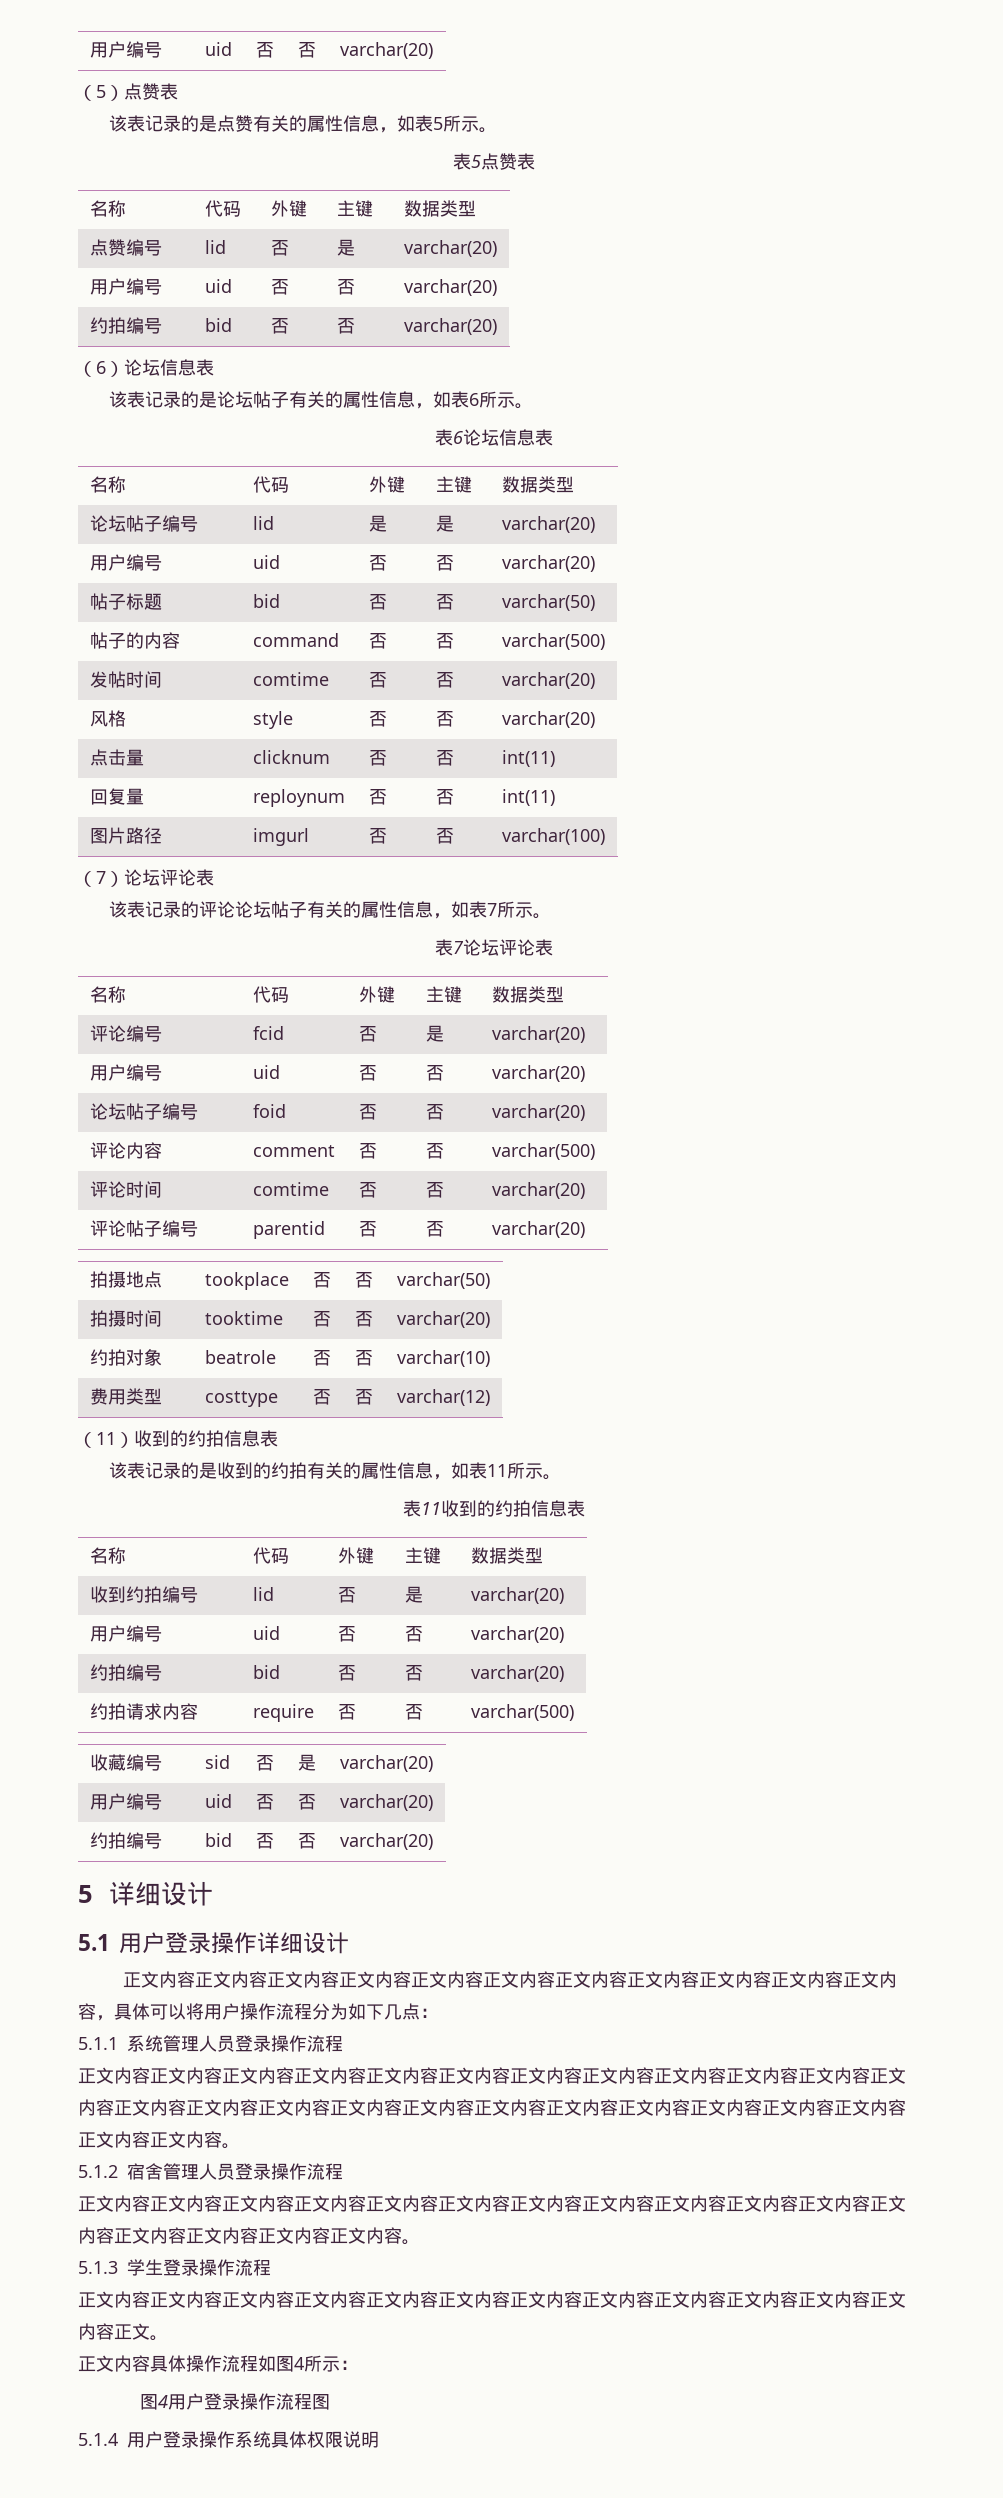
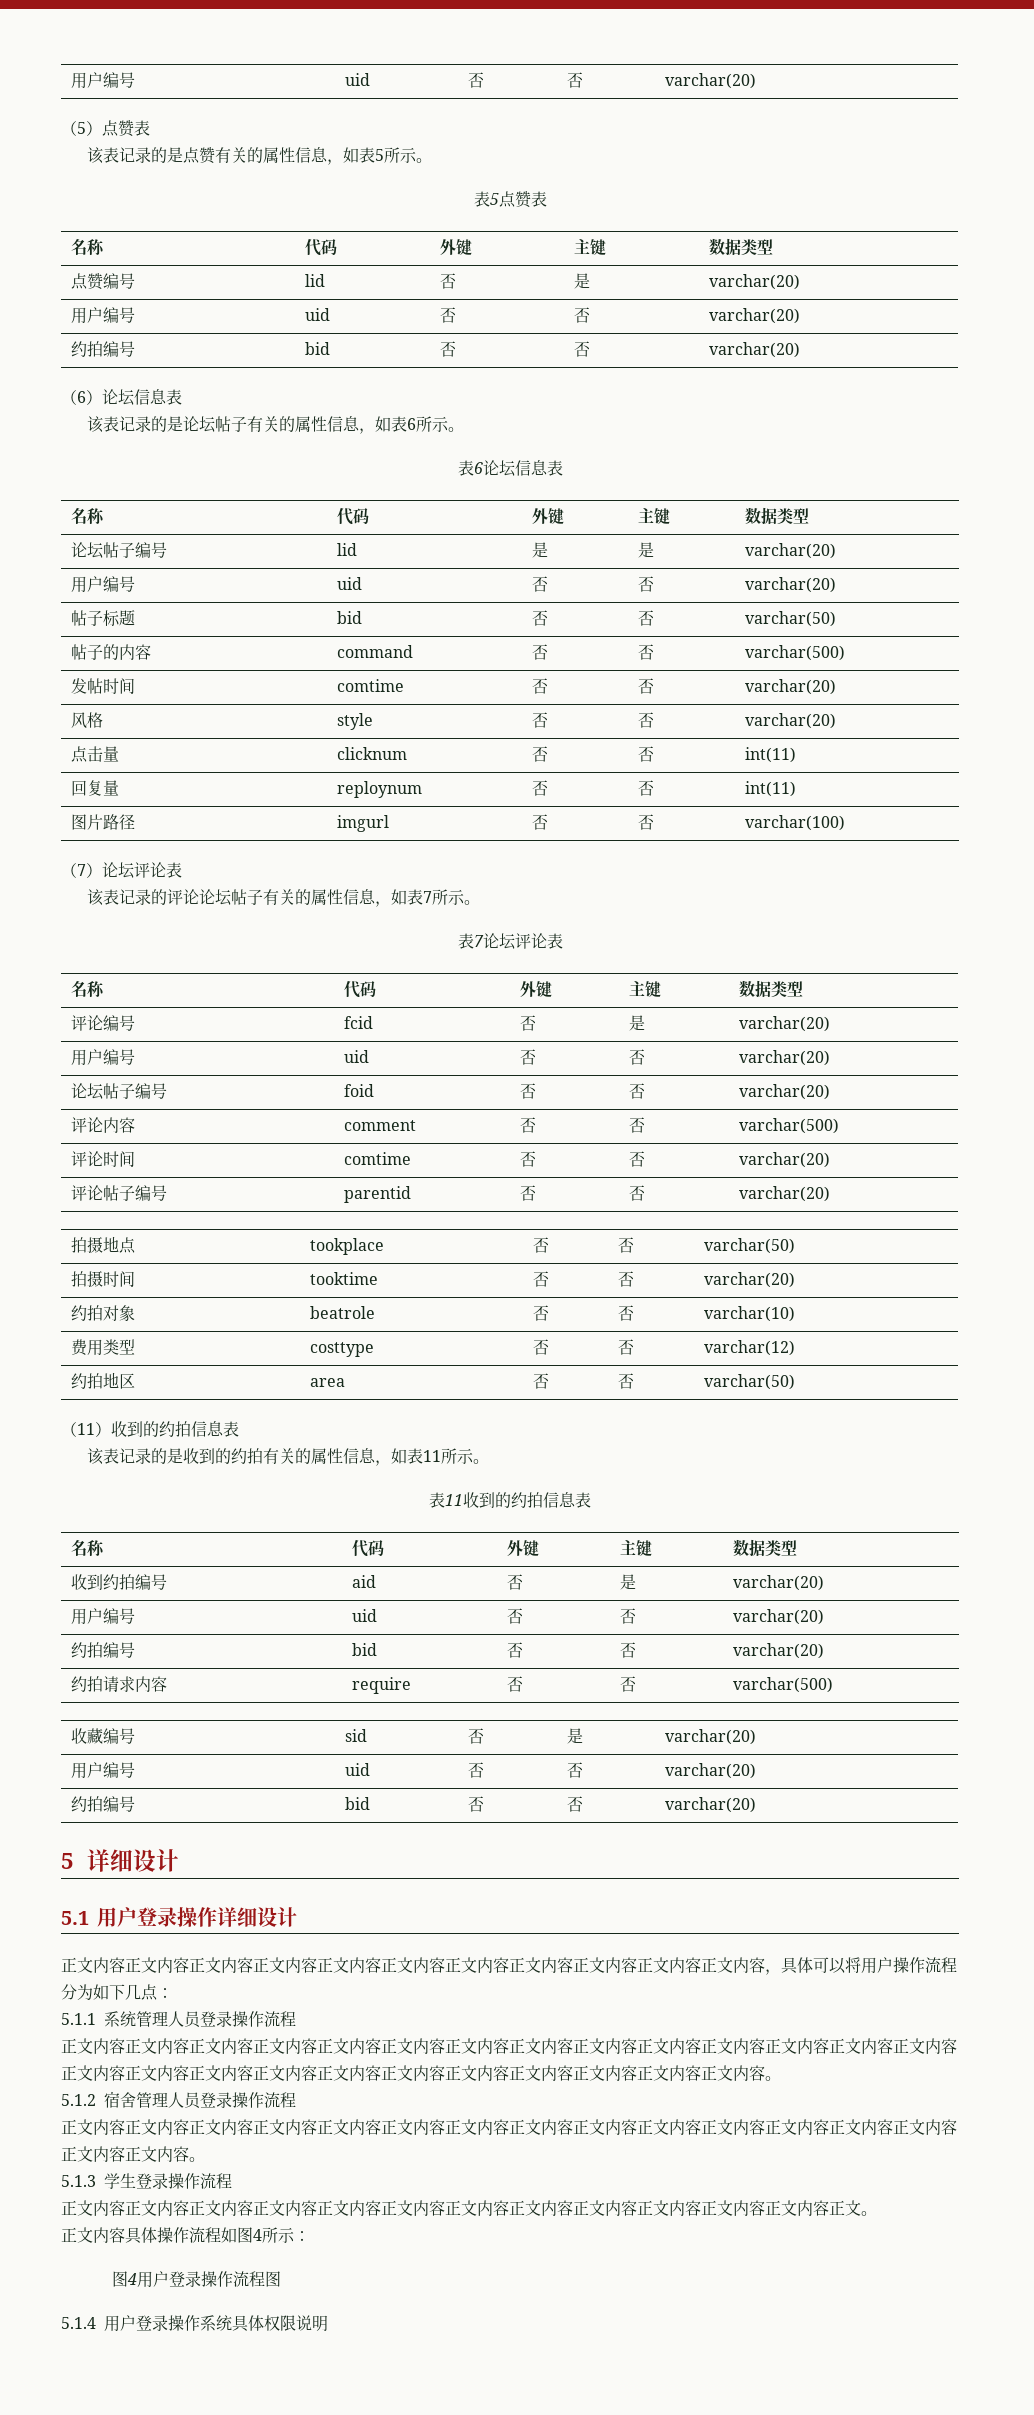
+ 约拍地区 | area | 否 | 否 | varchar(50)
- 收到约拍编号 | lid | 否 | 是 | varchar(20)
+ 收到约拍编号 | aid | 否 | 是 | varchar(20)

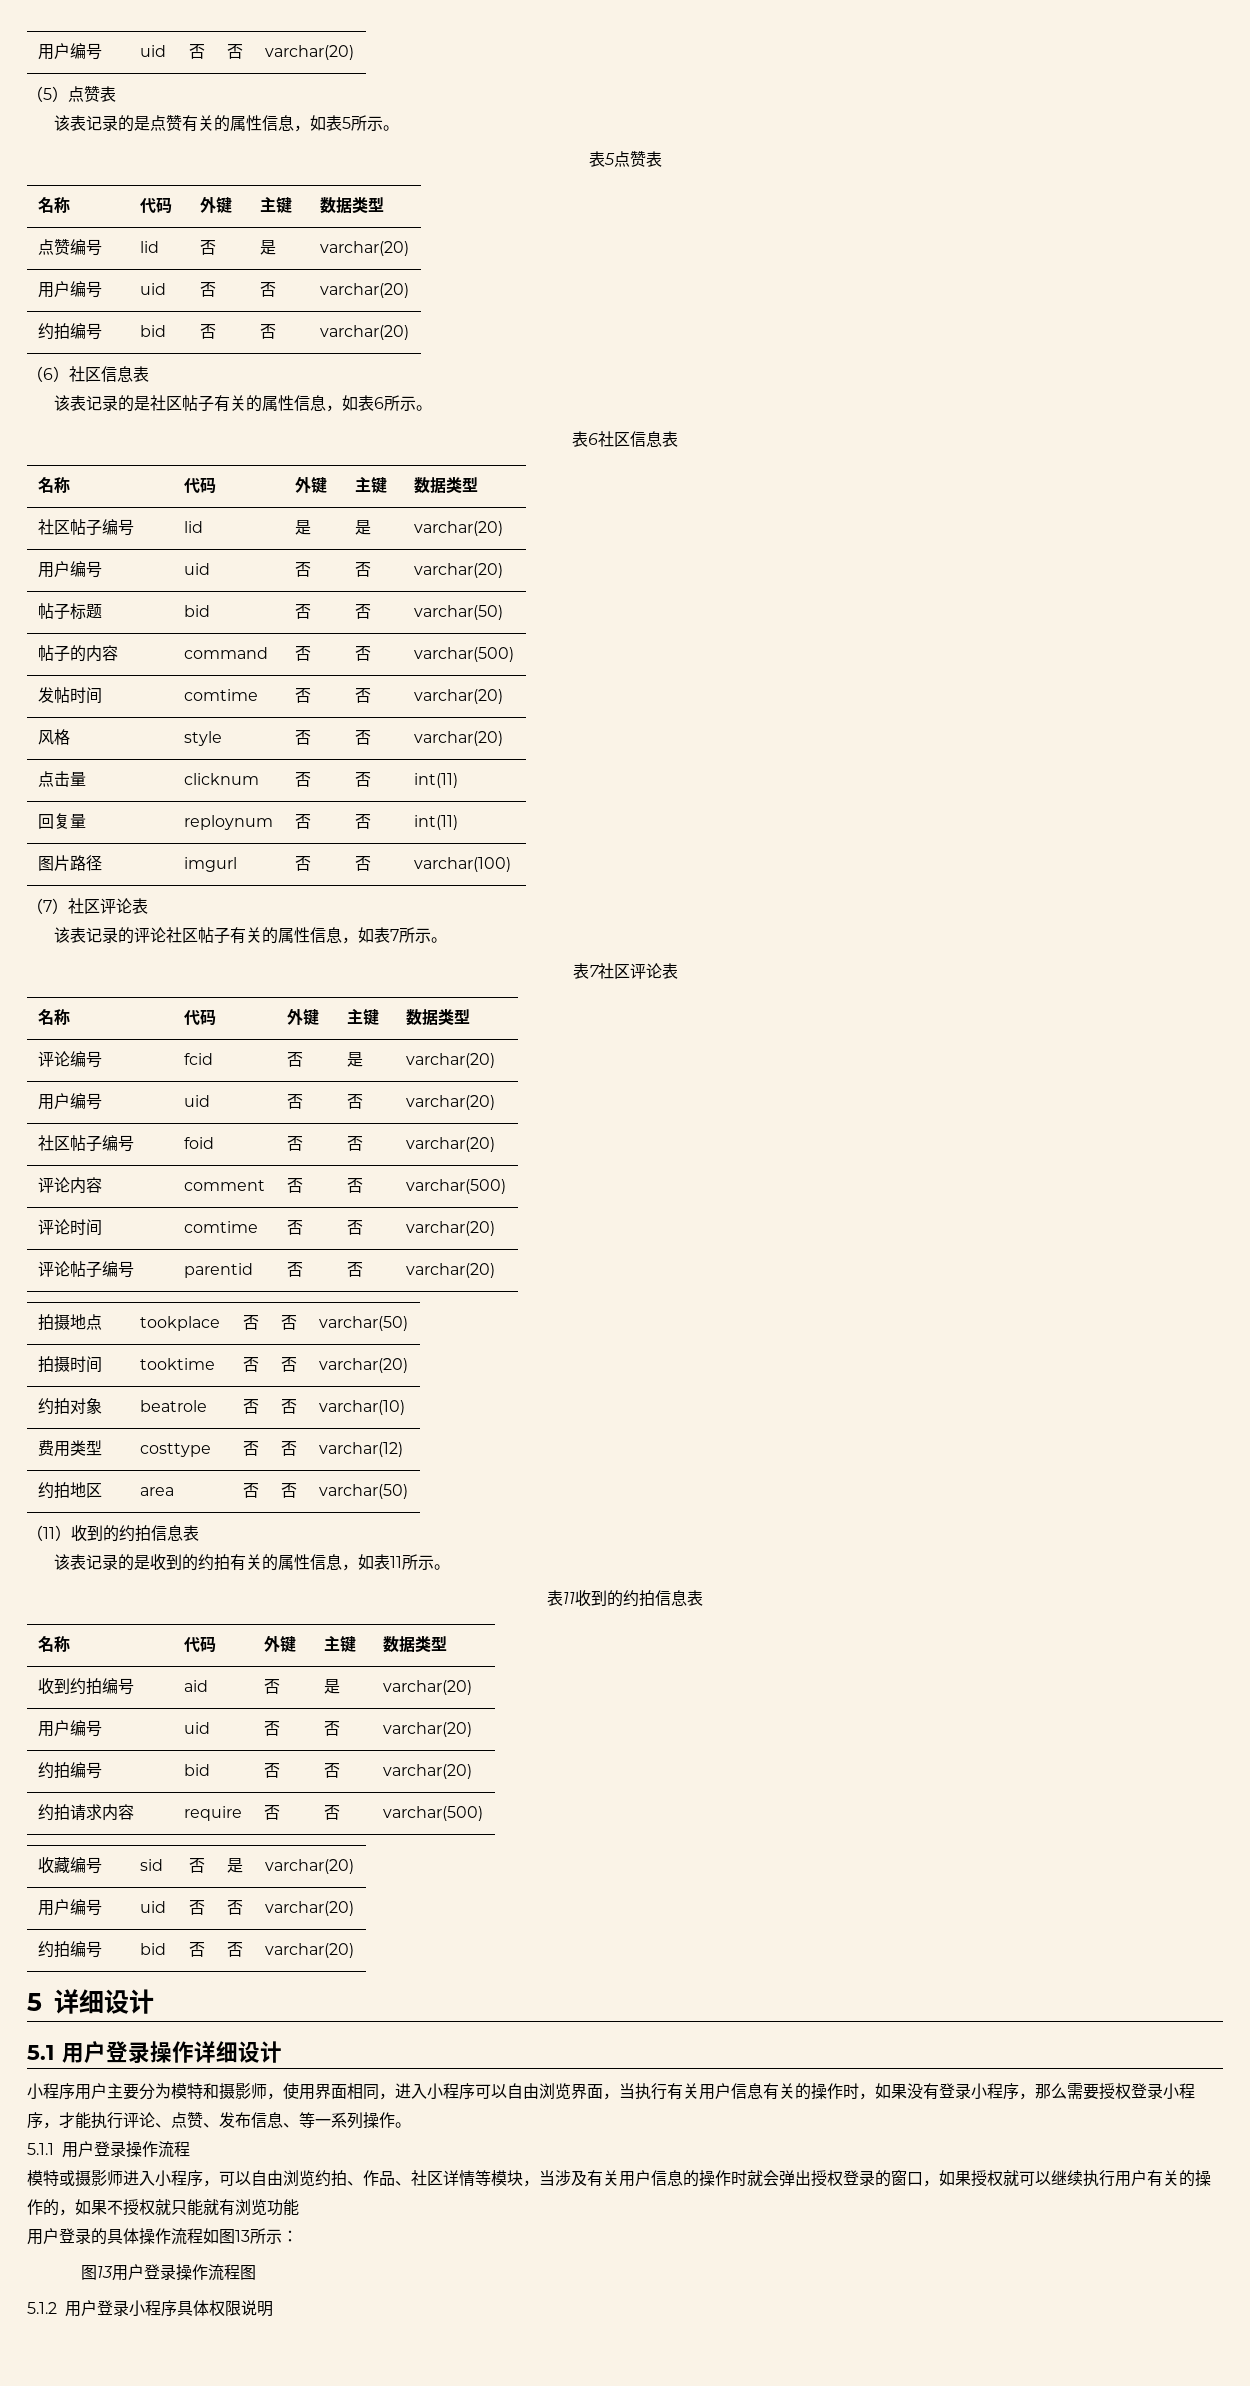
- （6）论坛信息表
- 该表记录的是论坛帖子有关的属性信息，如表6所示。
+ （6）社区信息表
+ 该表记录的是社区帖子有关的属性信息，如表6所示。
- 表6论坛信息表
+ 表6社区信息表
  名称 | 代码 | 外键 | 主键 | 数据类型
- 论坛帖子编号 | lid | 是 | 是 | varchar(20)
+ 社区帖子编号 | lid | 是 | 是 | varchar(20)
- （7）论坛评论表
+ （7）社区评论表
- 该表记录的评论论坛帖子有关的属性信息，如表7所示。
+ 该表记录的评论社区帖子有关的属性信息，如表7所示。
- 表7论坛评论表
+ 表7社区评论表
- 论坛帖子编号 | foid | 否 | 否 | varchar(20)
+ 社区帖子编号 | foid | 否 | 否 | varchar(20)
- 正文内容正文内容正文内容正文内容正文内容正文内容正文内容正文内容正文内容正文内容正文内容，具体可以将用户操作流程分为如下几点：
- 5.1.1系统管理人员登录操作流程
- 正文内容正文内容正文内容正文内容正文内容正文内容正文内容正文内容正文内容正文内容正文内容正文内容正文内容正文内容正文内容正文内容正文内容正文内容正文内容正文内容正文内容正文内容正文内容正文内容正文内容。
- 5.1.2宿舍管理人员登录操作流程
- 正文内容正文内容正文内容正文内容正文内容正文内容正文内容正文内容正文内容正文内容正文内容正文内容正文内容正文内容正文内容正文内容。
- 5.1.3学生登录操作流程
- 正文内容正文内容正文内容正文内容正文内容正文内容正文内容正文内容正文内容正文内容正文内容正文内容正文。
- 正文内容具体操作流程如图4所示：
+ 小程序用户主要分为模特和摄影师，使用界面相同，进入小程序可以自由浏览界面，当执行有关用户信息有关的操作时，如果没有登录小程序，那么需要授权登录小程序，才能执行评论、点赞、发布信息、等一系列操作。
+ 5.1.1用户登录操作流程
+ 模特或摄影师进入小程序，可以自由浏览约拍、作品、社区详情等模块，当涉及有关用户信息的操作时就会弹出授权登录的窗口，如果授权就可以继续执行用户有关的操作的，如果不授权就只能就有浏览功能
+ 用户登录的具体操作流程如图13所示：
- 图4用户登录操作流程图
+ 图13用户登录操作流程图
- 5.1.4用户登录操作系统具体权限说明
+ 5.1.2用户登录小程序具体权限说明

